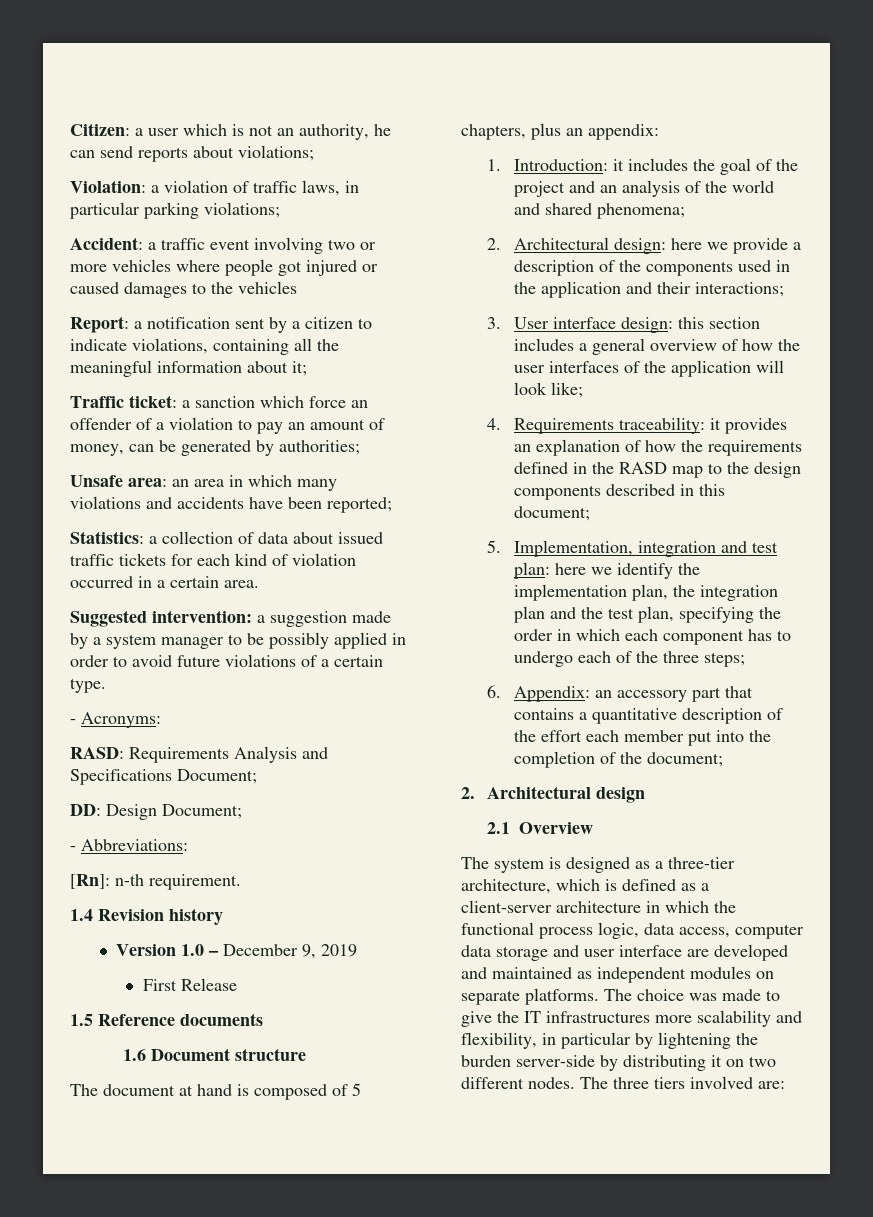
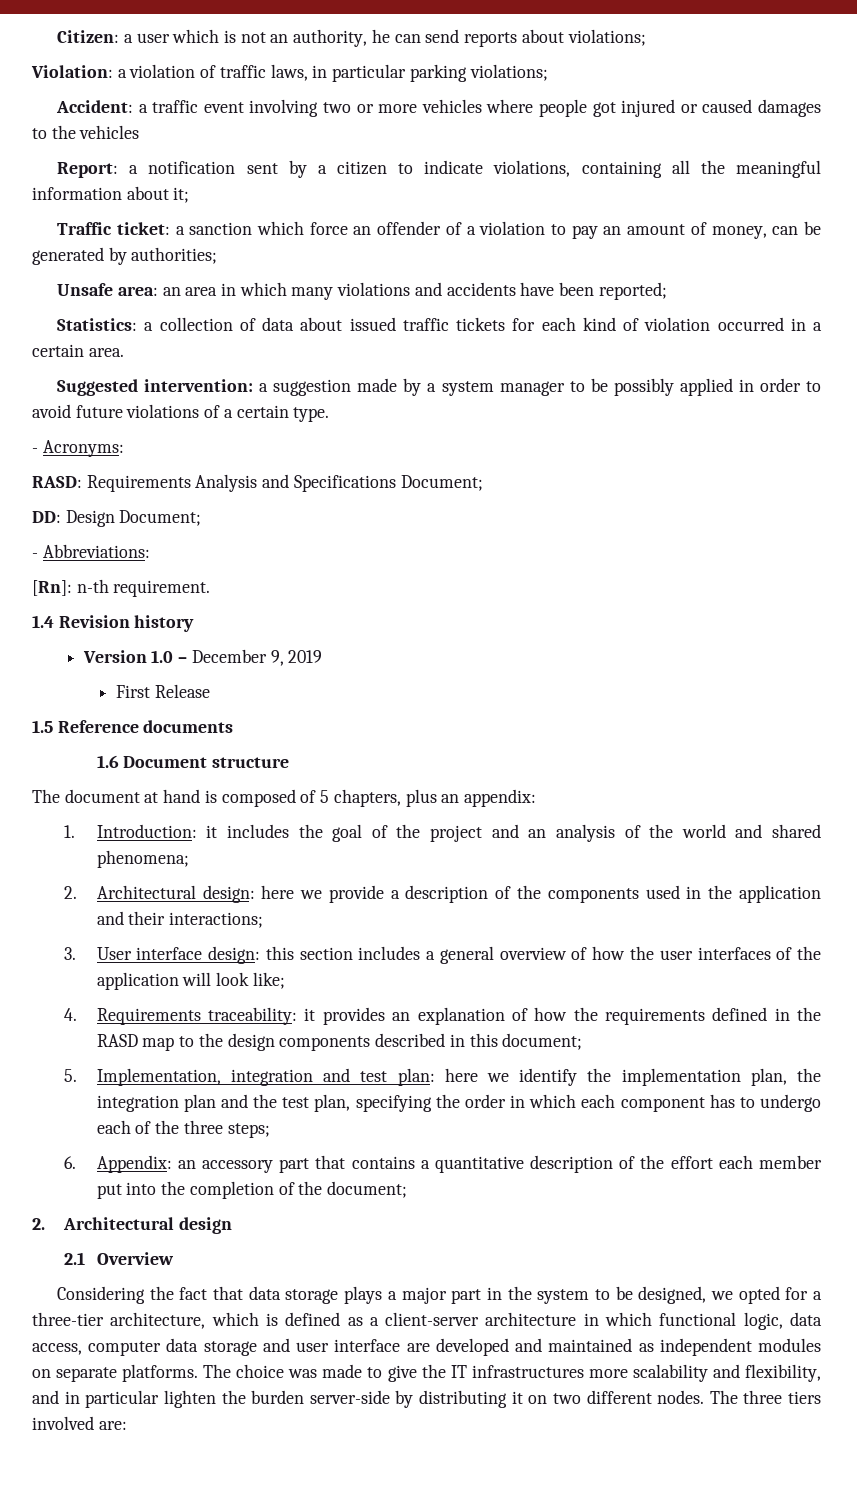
- The system is designed as a three-tier architecture, which is defined as a client-server architecture in which the functional process logic, data access, computer data storage and user interface are developed and maintained as independent modules on separate platforms.
+ Considering the fact that data storage plays a major part in the system to be designed, we opted for a three-tier architecture, which is defined as a client-server architecture in which functional logic, data access, computer data storage and user interface are developed and maintained as independent modules on separate platforms.
- The choice was made to give the IT infrastructures more scalability and flexibility, in particular by lightening the burden server-side by distributing it on two different nodes.
+ The choice was made to give the IT infrastructures more scalability and flexibility, and in particular lighten the burden server-side by distributing it on two different nodes.

